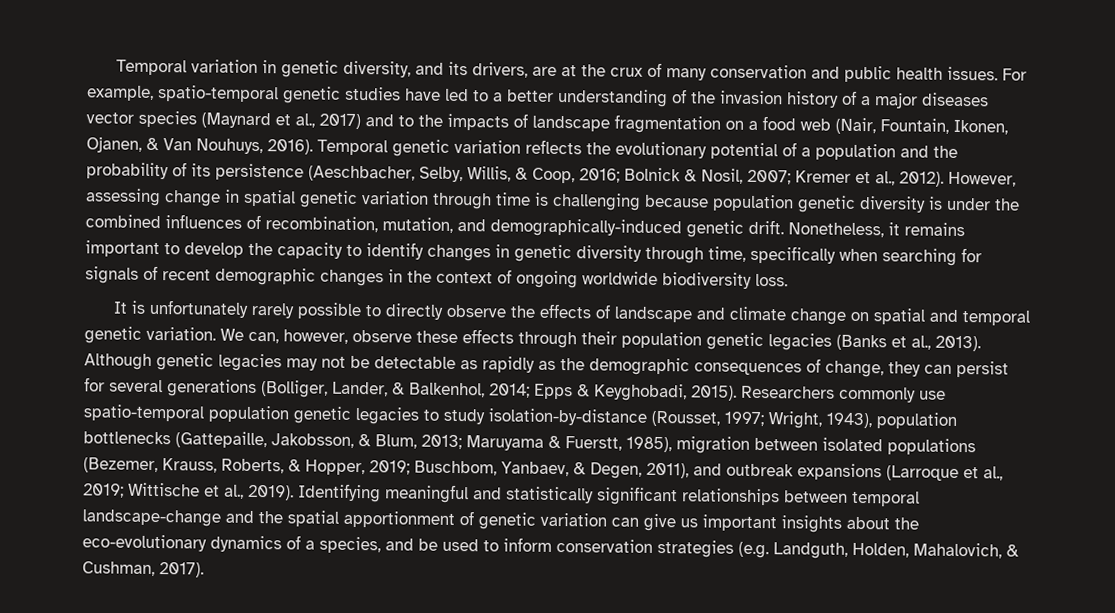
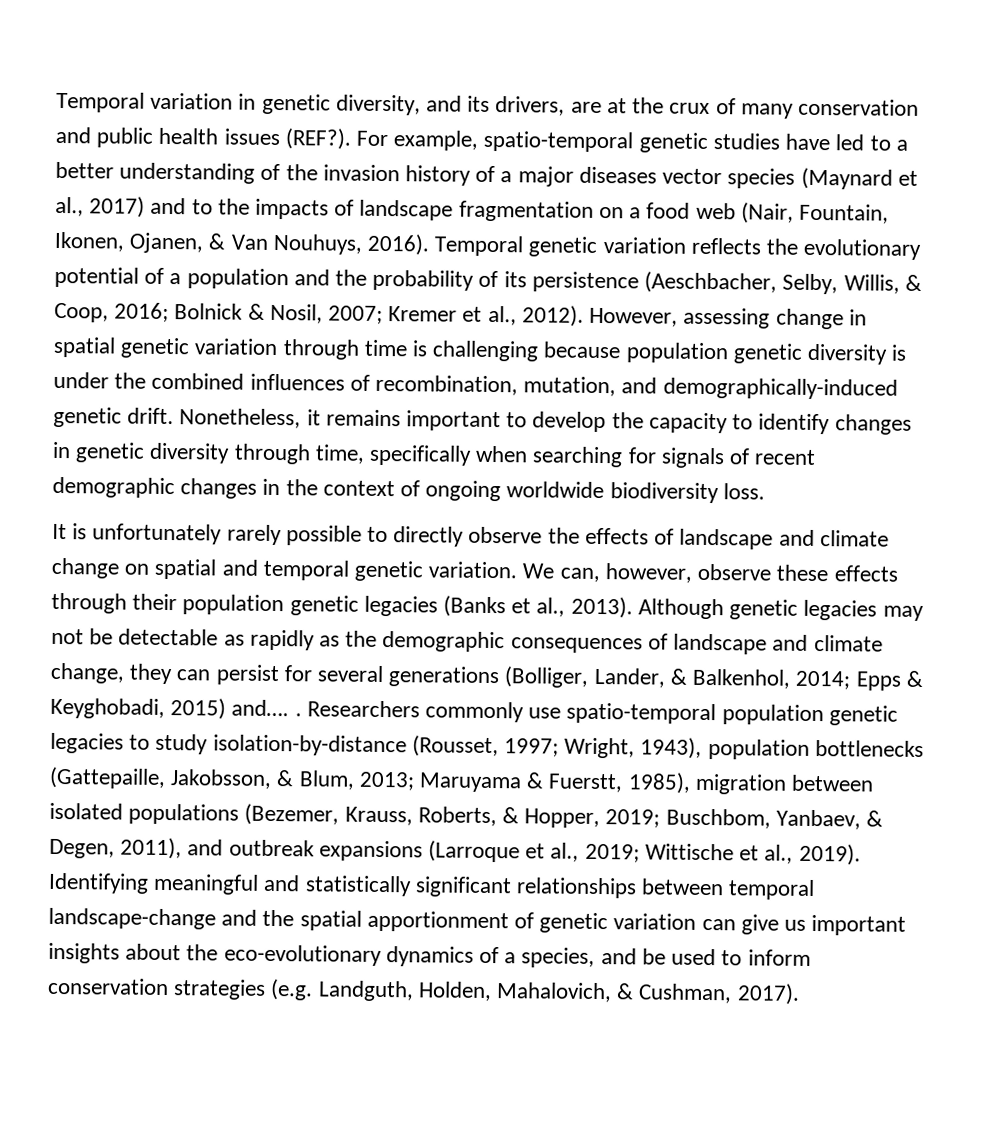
- Temporal variation in genetic diversity, and its drivers, are at the crux of many conservation and public health issues.
+ Temporal variation in genetic diversity, and its drivers, are at the crux of many conservation and public health issues (REF?).
- Although genetic legacies may not be detectable as rapidly as the demographic consequences of change, they can persist for several generations (Bolliger, Lander, & Balkenhol, 2014; Epps & Keyghobadi, 2015).
+ Although genetic legacies may not be detectable as rapidly as the demographic consequences of landscape and climate change, they can persist for several generations (Bolliger, Lander, & Balkenhol, 2014; Epps & Keyghobadi, 2015) and…. .

